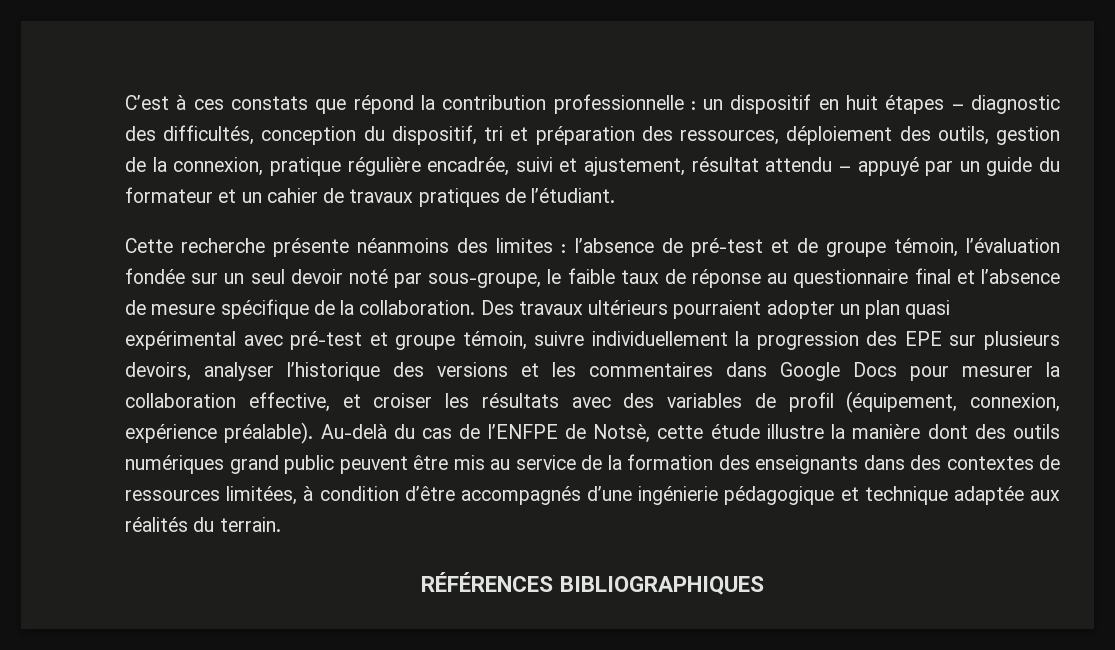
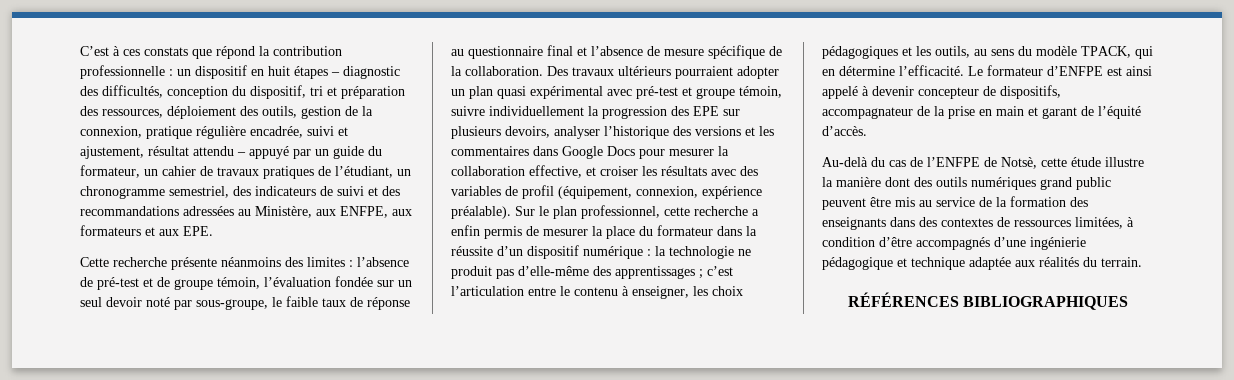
- C’est à ces constats que répond la contribution professionnelle : un dispositif en huit étapes – diagnostic des difficultés, conception du dispositif, tri et préparation des ressources, déploiement des outils, gestion de la connexion, pratique régulière encadrée, suivi et ajustement, résultat attendu – appuyé par un guide du formateur et un cahier de travaux pratiques de l’étudiant.
+ C’est à ces constats que répond la contribution professionnelle : un dispositif en huit étapes – diagnostic des difficultés, conception du dispositif, tri et préparation des ressources, déploiement des outils, gestion de la connexion, pratique régulière encadrée, suivi et ajustement, résultat attendu – appuyé par un guide du formateur, un cahier de travaux pratiques de l’étudiant, un chronogramme semestriel, des indicateurs de suivi et des recommandations adressées au Ministère, aux ENFPE, aux formateurs et aux EPE.
- Des travaux ultérieurs pourraient adopter un plan quasi expérimental avec pré-test et groupe témoin, suivre individuellement la progression des EPE sur plusieurs devoirs, analyser l’historique des versions et les commentaires dans Google Docs pour mesurer la collaboration effective, et croiser les résultats avec des variables de profil (équipement, connexion, expérience préalable). Au-delà du cas de l’ENFPE de Notsè, cette étude illustre la manière dont des outils numériques grand public peuvent être mis au service de la formation des enseignants dans des contextes de ressources limitées, à condition d’être accompagnés d’une ingénierie pédagogique et technique adaptée aux réalités du terrain.
+ Des travaux ultérieurs pourraient adopter un plan quasi expérimental avec pré-test et groupe témoin, suivre individuellement la progression des EPE sur plusieurs devoirs, analyser l’historique des versions et les commentaires dans Google Docs pour mesurer la collaboration effective, et croiser les résultats avec des variables de profil (équipement, connexion, expérience préalable). Sur le plan professionnel, cette recherche a enfin permis de mesurer la place du formateur dans la réussite d’un dispositif numérique : la technologie ne produit pas d’elle-même des apprentissages ; c’est l’articulation entre le contenu à enseigner, les choix pédagogiques et les outils, au sens du modèle TPACK, qui en détermine l’efficacité. Le formateur d’ENFPE est ainsi appelé à devenir concepteur de dispositifs, accompagnateur de la prise en main et garant de l’équité d’accès.
+ Au-delà du cas de l’ENFPE de Notsè, cette étude illustre la manière dont des outils numériques grand public peuvent être mis au service de la formation des enseignants dans des contextes de ressources limitées, à condition d’être accompagnés d’une ingénierie pédagogique et technique adaptée aux réalités du terrain.

